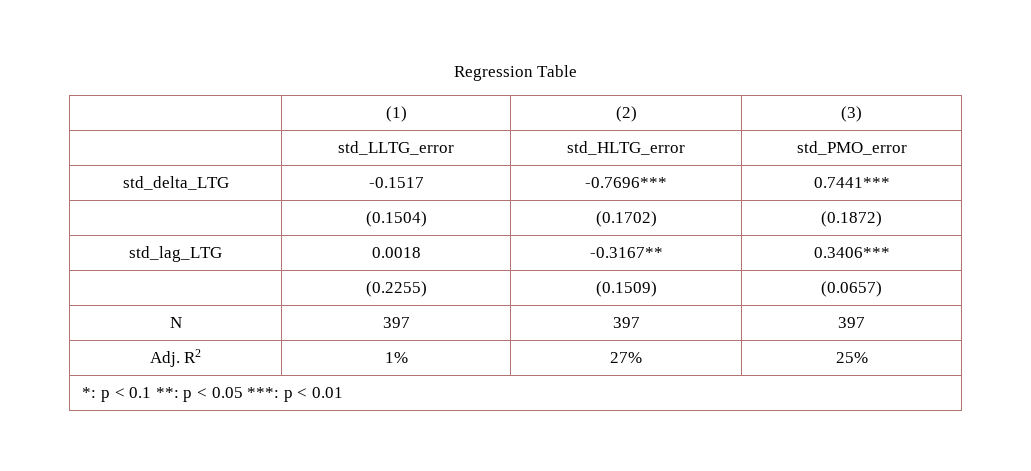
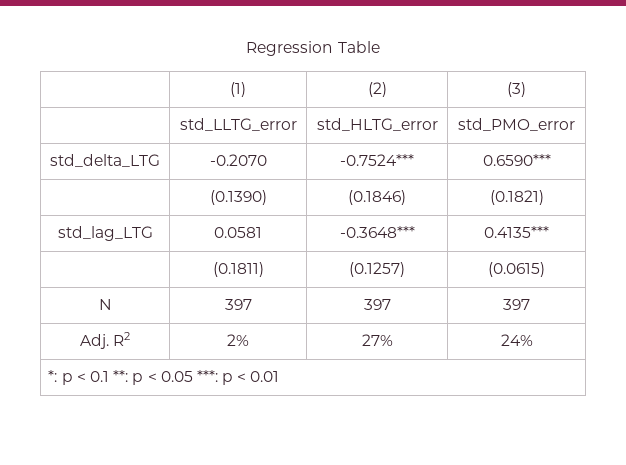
- std_delta_LTG | -0.1517 | -0.7696*** | 0.7441***
- | (0.1504) | (0.1702) | (0.1872)
- std_lag_LTG | 0.0018 | -0.3167** | 0.3406***
- | (0.2255) | (0.1509) | (0.0657)
+ std_delta_LTG | -0.2070 | -0.7524*** | 0.6590***
+ | (0.1390) | (0.1846) | (0.1821)
+ std_lag_LTG | 0.0581 | -0.3648*** | 0.4135***
+ | (0.1811) | (0.1257) | (0.0615)
- Adj. R2 | 1% | 27% | 25%
+ Adj. R2 | 2% | 27% | 24%

